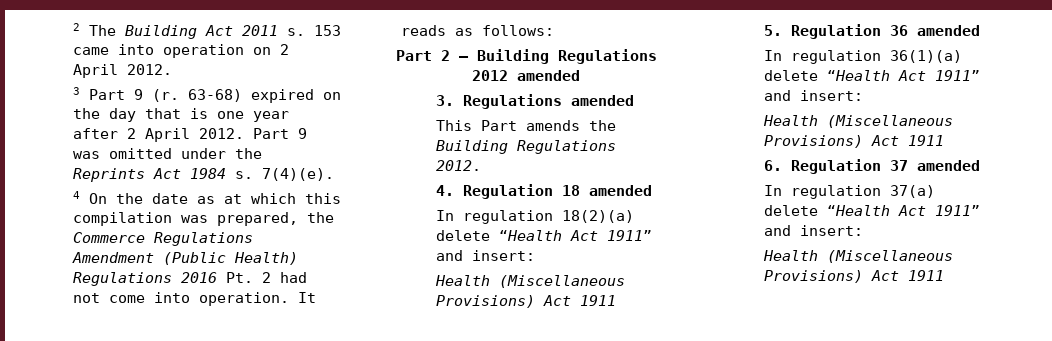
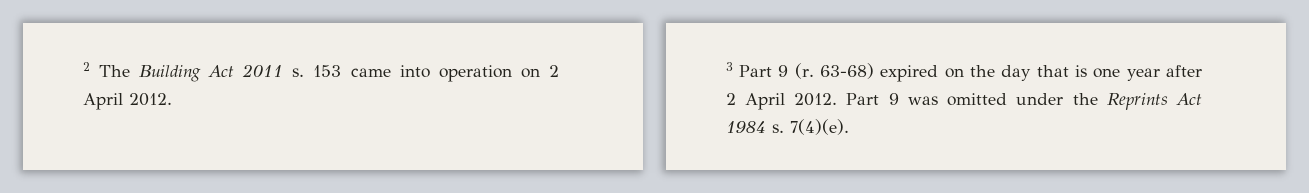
- 4 On the date as at which this compilation was prepared, the Commerce Regulations Amendment (Public Health) Regulations 2016 Pt. 2 had not come into operation. It reads as follows:
- Part 2 — Building Regulations 2012 amended
- 3. Regulations amended
- This Part amends the Building Regulations 2012.
- 4. Regulation 18 amended
- In regulation 18(2)(a) delete “Health Act 1911” and insert:
- Health (Miscellaneous Provisions) Act 1911
- 5. Regulation 36 amended
- In regulation 36(1)(a) delete “Health Act 1911” and insert:
- Health (Miscellaneous Provisions) Act 1911
- 6. Regulation 37 amended
- In regulation 37(a) delete “Health Act 1911” and insert:
- Health (Miscellaneous Provisions) Act 1911

